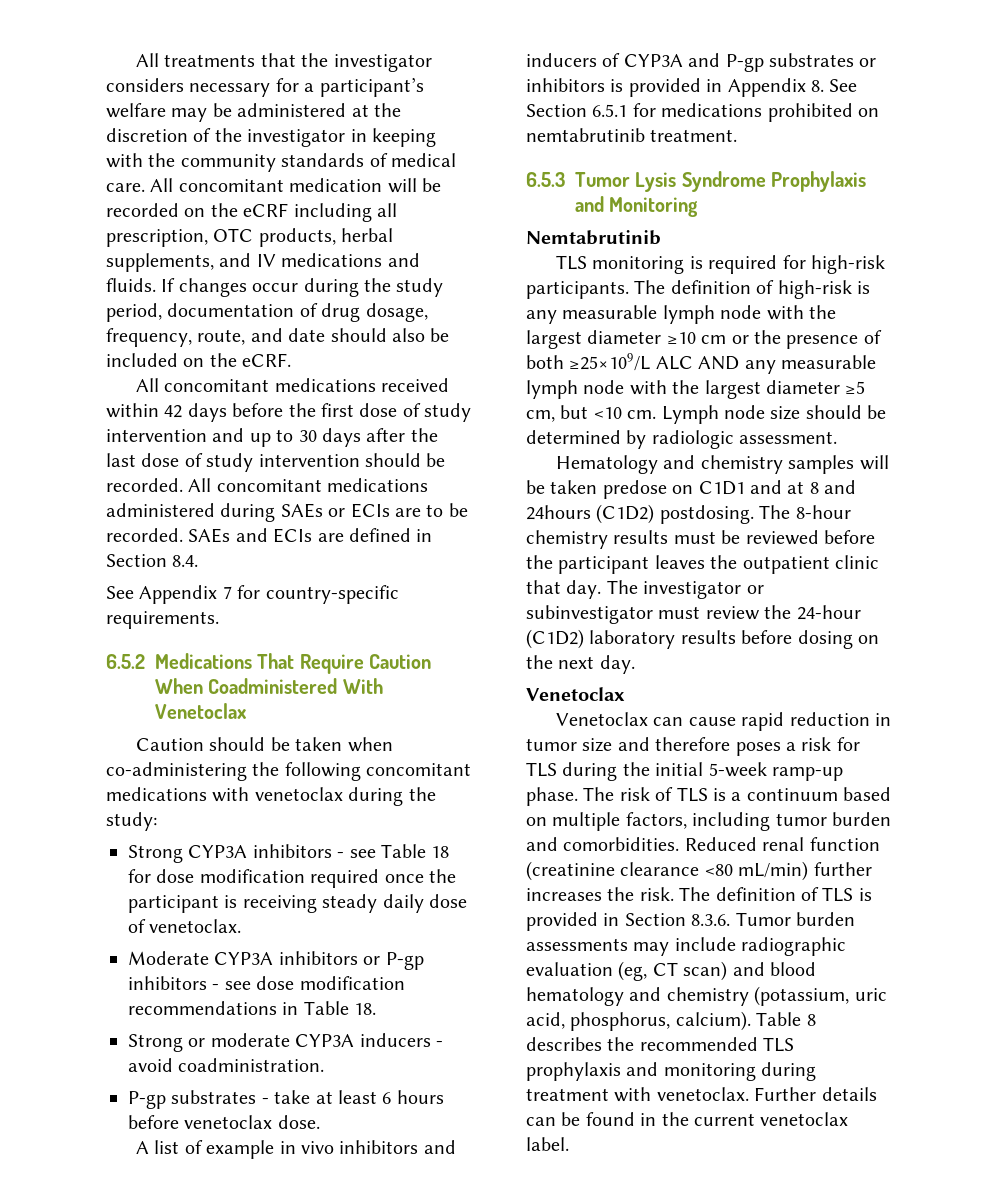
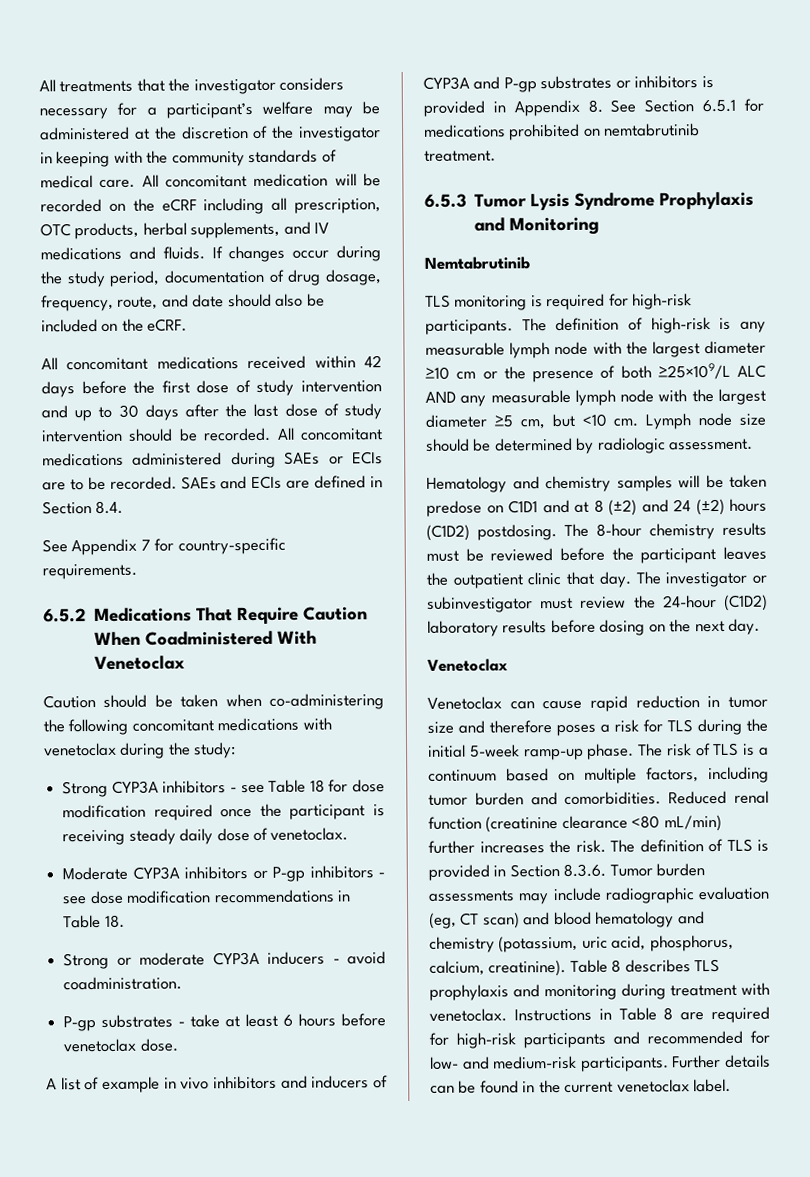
- Hematology and chemistry samples will be taken predose on C1D1 and at 8 and 24hours (C1D2) postdosing.
+ Hematology and chemistry samples will be taken predose on C1D1 and at 8 (±2) and 24 (±2) hours (C1D2) postdosing.
- The definition of TLS is provided in Section 8.3.6. Tumor burden assessments may include radiographic evaluation (eg, CT scan) and blood hematology and chemistry (potassium, uric acid, phosphorus, calcium).
+ The definition of TLS is provided in Section 8.3.6. Tumor burden assessments may include radiographic evaluation (eg, CT scan) and blood hematology and chemistry (potassium, uric acid, phosphorus, calcium, creatinine).
- Table 8 describes the recommended TLS prophylaxis and monitoring during treatment with venetoclax.
+ Table 8 describes TLS prophylaxis and monitoring during treatment with venetoclax.
+ Instructions in Table 8 are required for high-risk participants and recommended for low- and medium-risk participants.

